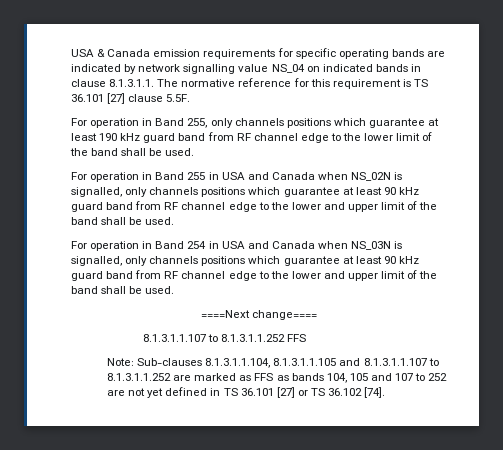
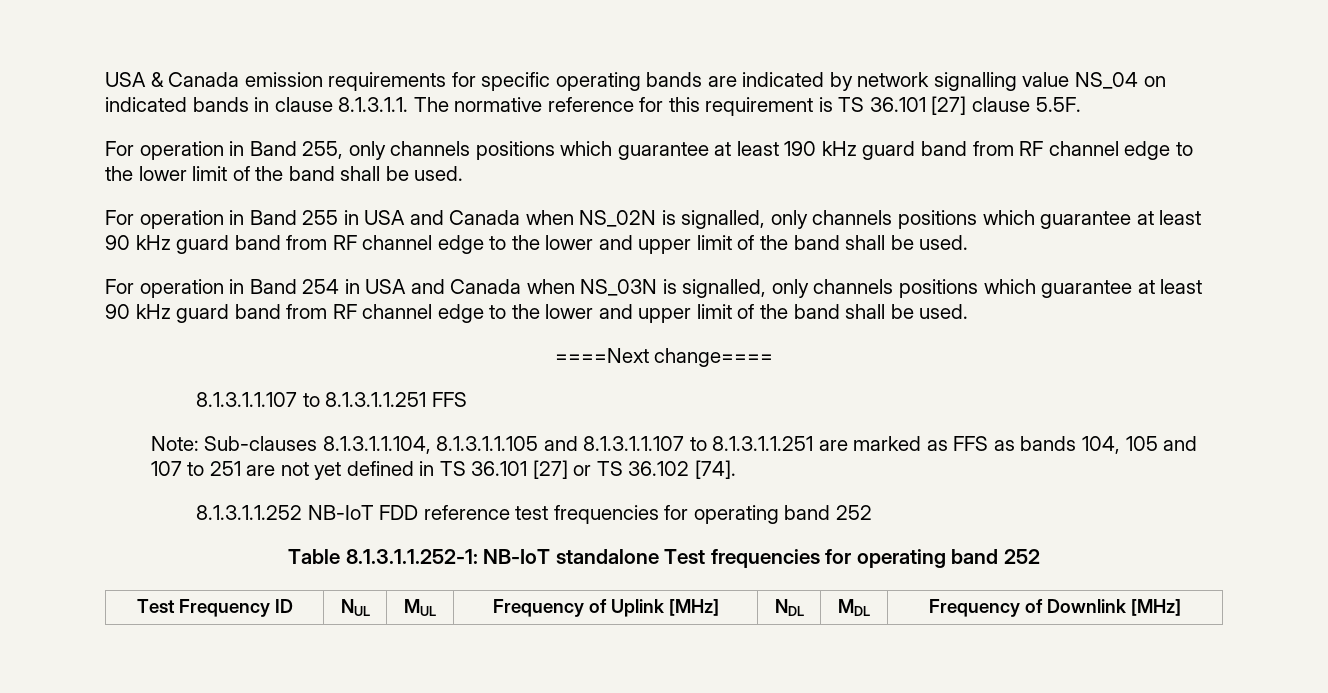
- 8.1.3.1.1.107 to 8.1.3.1.1.252 FFS
+ 8.1.3.1.1.107 to 8.1.3.1.1.251 FFS
- Note: Sub-clauses 8.1.3.1.1.104, 8.1.3.1.1.105 and 8.1.3.1.1.107 to 8.1.3.1.1.252 are marked as FFS as bands 104, 105 and 107 to 252 are not yet defined in TS 36.101 [27] or TS 36.102 [74].
+ Note: Sub-clauses 8.1.3.1.1.104, 8.1.3.1.1.105 and 8.1.3.1.1.107 to 8.1.3.1.1.251 are marked as FFS as bands 104, 105 and 107 to 251 are not yet defined in TS 36.101 [27] or TS 36.102 [74].
+ 8.1.3.1.1.252 NB-IoT FDD reference test frequencies for operating band 252
+ Table 8.1.3.1.1.252-1: NB-IoT standalone Test frequencies for operating band 252
+ Test Frequency ID | NUL | MUL | Frequency of Uplink [MHz] | NDL | MDL | Frequency of Downlink [MHz]

